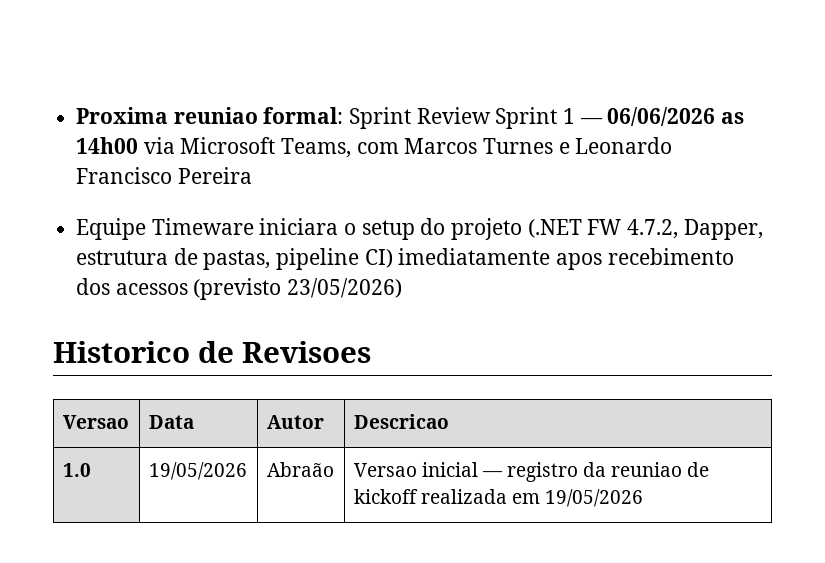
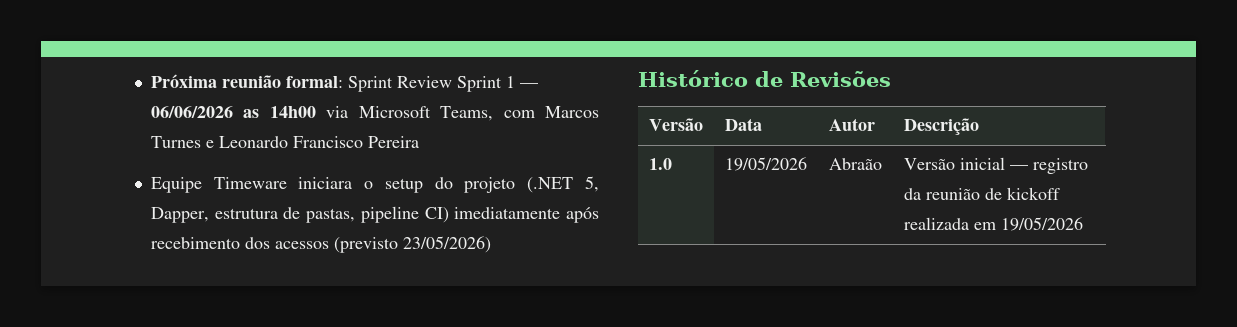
- Proxima reuniao formal: Sprint Review Sprint 1 — 06/06/2026 as 14h00 via Microsoft Teams, com Marcos Turnes e Leonardo Francisco Pereira
+ Próxima reunião formal: Sprint Review Sprint 1 — 06/06/2026 as 14h00 via Microsoft Teams, com Marcos Turnes e Leonardo Francisco Pereira
- Equipe Timeware iniciara o setup do projeto (.NET FW 4.7.2, Dapper, estrutura de pastas, pipeline CI) imediatamente apos recebimento dos acessos (previsto 23/05/2026)
+ Equipe Timeware iniciara o setup do projeto (.NET 5, Dapper, estrutura de pastas, pipeline CI) imediatamente após recebimento dos acessos (previsto 23/05/2026)
- Historico de Revisoes
- Versao | Data | Autor | Descricao
+ Histórico de Revisões
+ Versão | Data | Autor | Descrição
- 1.0 | 19/05/2026 | Abraão | Versao inicial — registro da reuniao de kickoff realizada em 19/05/2026
+ 1.0 | 19/05/2026 | Abraão | Versão inicial — registro da reunião de kickoff realizada em 19/05/2026

